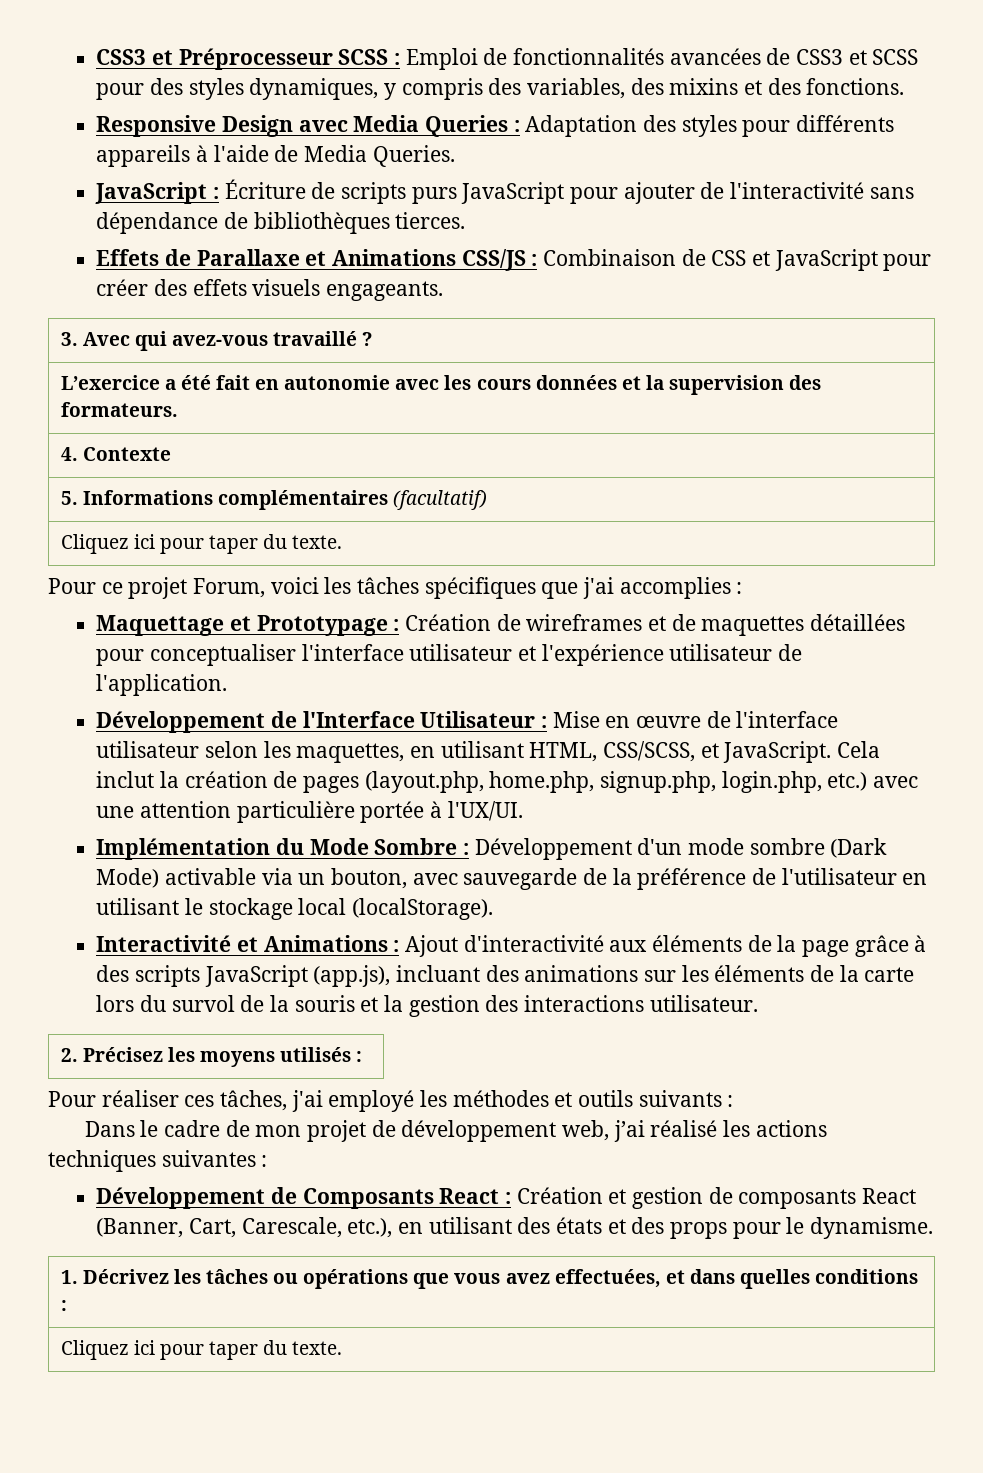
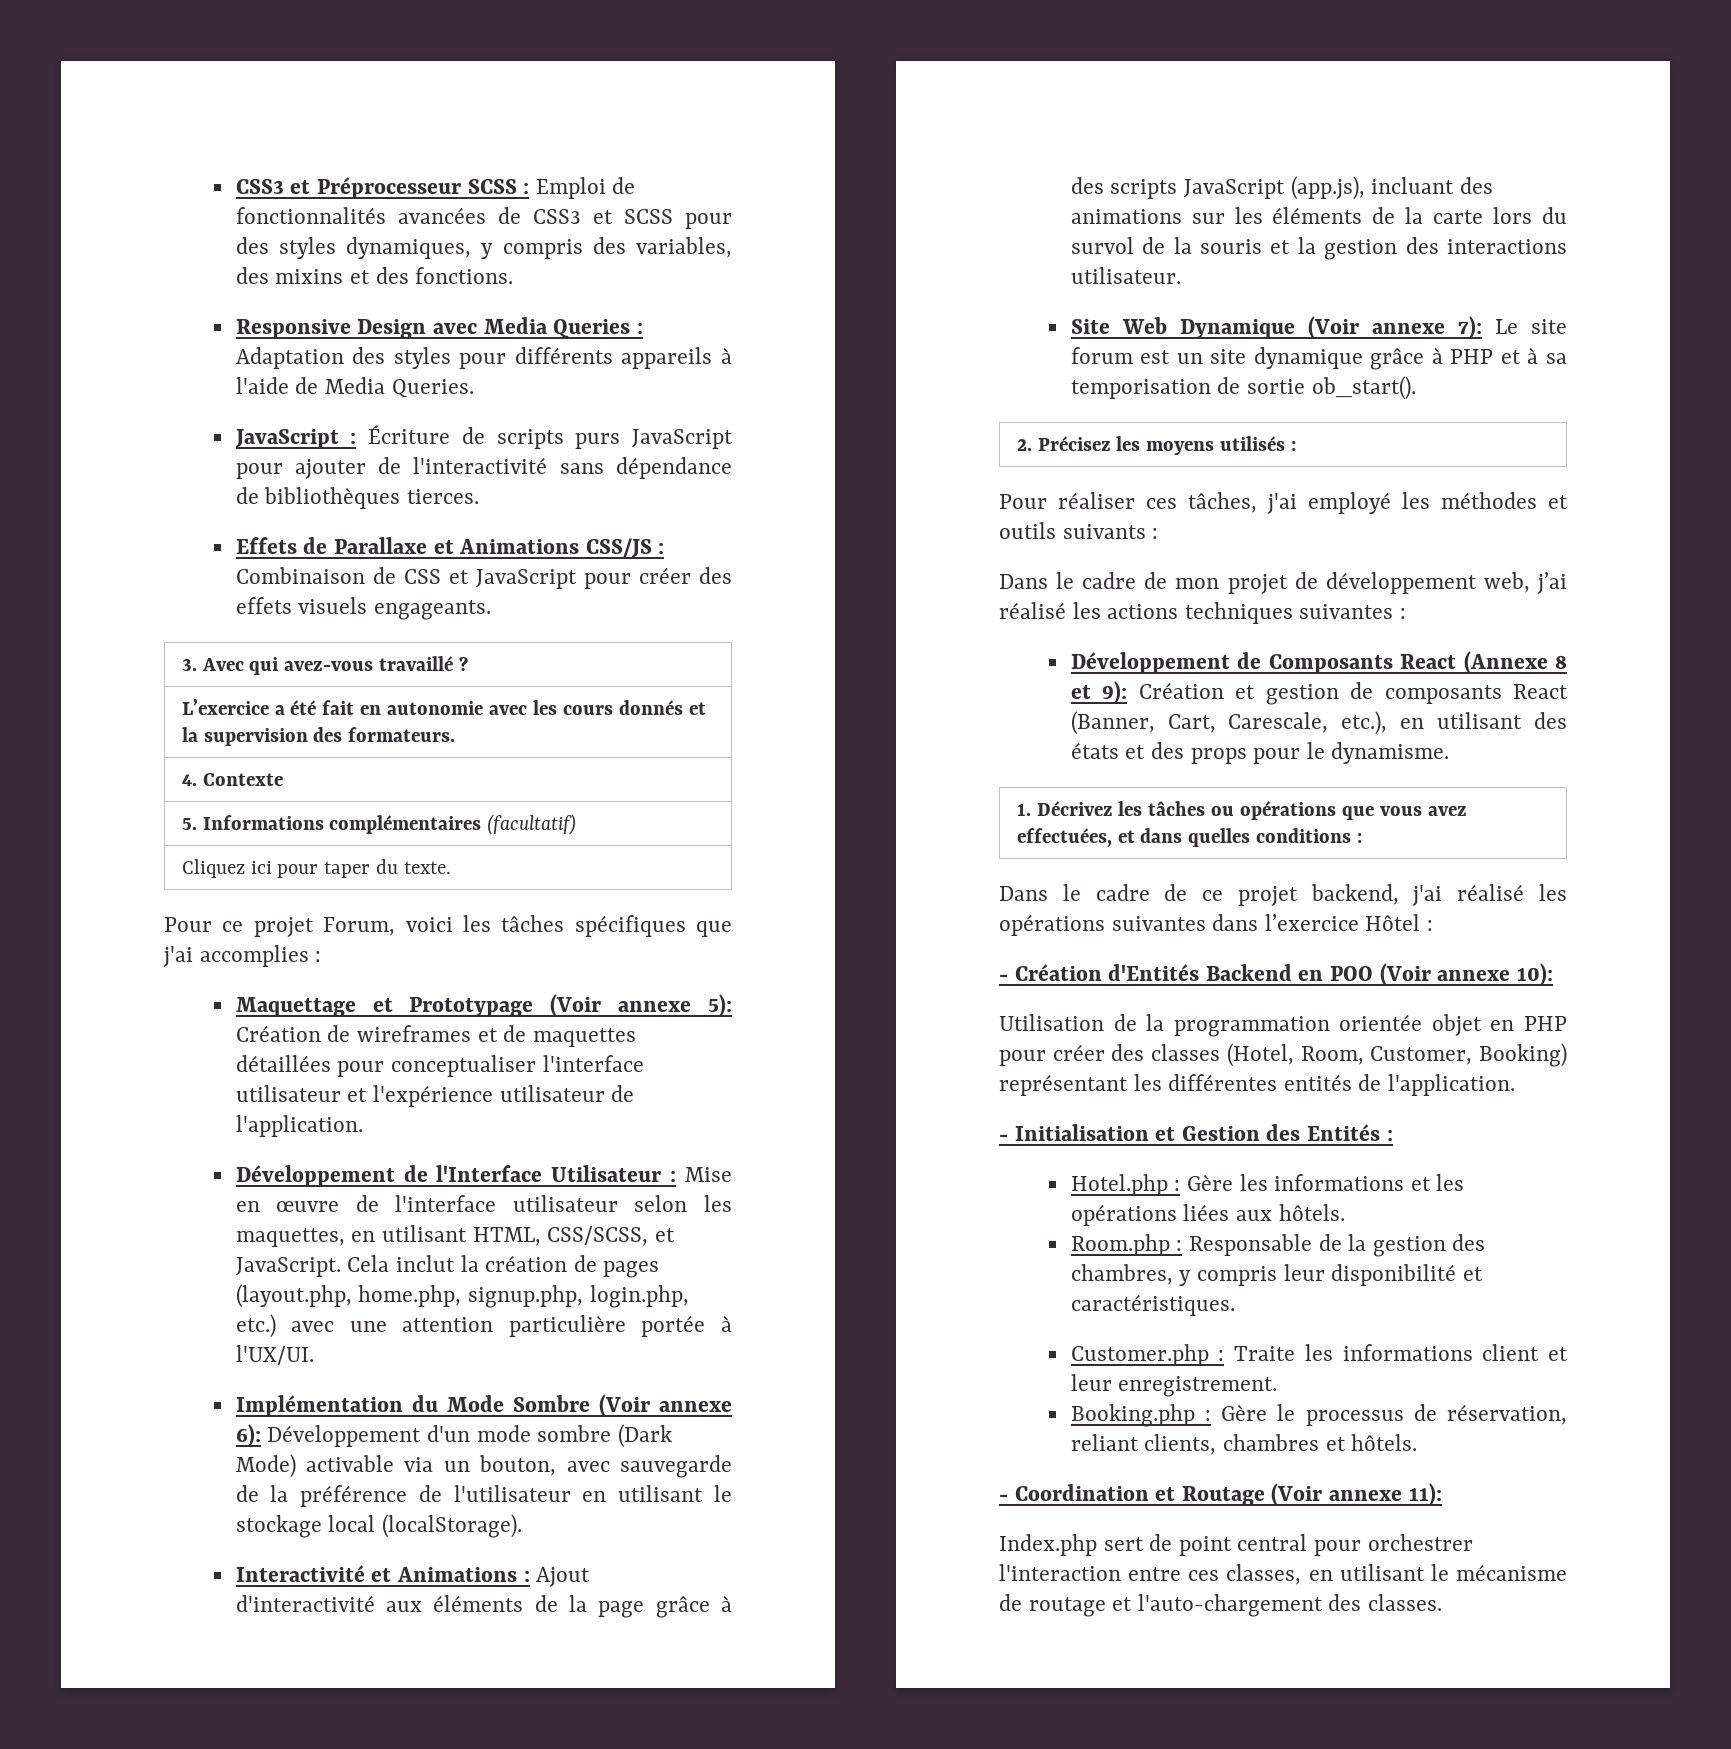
- L’exercice a été fait en autonomie avec les cours données et la supervision des formateurs.
+ L’exercice a été fait en autonomie avec les cours donnés et la supervision des formateurs.
- Maquettage et Prototypage : Création de wireframes et de maquettes détaillées pour conceptualiser l'interface utilisateur et l'expérience utilisateur de l'application.
+ Maquettage et Prototypage (Voir annexe 5): Création de wireframes et de maquettes détaillées pour conceptualiser l'interface utilisateur et l'expérience utilisateur de l'application.
- Implémentation du Mode Sombre : Développement d'un mode sombre (Dark Mode) activable via un bouton, avec sauvegarde de la préférence de l'utilisateur en utilisant le stockage local (localStorage).
+ Implémentation du Mode Sombre (Voir annexe 6): Développement d'un mode sombre (Dark Mode) activable via un bouton, avec sauvegarde de la préférence de l'utilisateur en utilisant le stockage local (localStorage).
+ Site Web Dynamique (Voir annexe 7): Le site forum est un site dynamique grâce à PHP et à sa temporisation de sortie ob_start().
- Développement de Composants React : Création et gestion de composants React (Banner, Cart, Carescale, etc.), en utilisant des états et des props pour le dynamisme.
+ Développement de Composants React (Annexe 8 et 9): Création et gestion de composants React (Banner, Cart, Carescale, etc.), en utilisant des états et des props pour le dynamisme.
  1. Décrivez les tâches ou opérations que vous avez effectuées, et dans quelles conditions :
- Cliquez ici pour taper du texte.
+ Dans le cadre de ce projet backend, j'ai réalisé les opérations suivantes dans l’exercice Hôtel :
+ - Création d'Entités Backend en POO (Voir annexe 10):
+ Utilisation de la programmation orientée objet en PHP pour créer des classes (Hotel, Room, Customer, Booking) représentant les différentes entités de l'application.
+ - Initialisation et Gestion des Entités :
+ Hotel.php : Gère les informations et les opérations liées aux hôtels.
+ Room.php : Responsable de la gestion des chambres, y compris leur disponibilité et caractéristiques.
+ Customer.php : Traite les informations client et leur enregistrement.
+ Booking.php : Gère le processus de réservation, reliant clients, chambres et hôtels.
+ - Coordination et Routage (Voir annexe 11):
+ Index.php sert de point central pour orchestrer l'interaction entre ces classes, en utilisant le mécanisme de routage et l'auto-chargement des classes.

